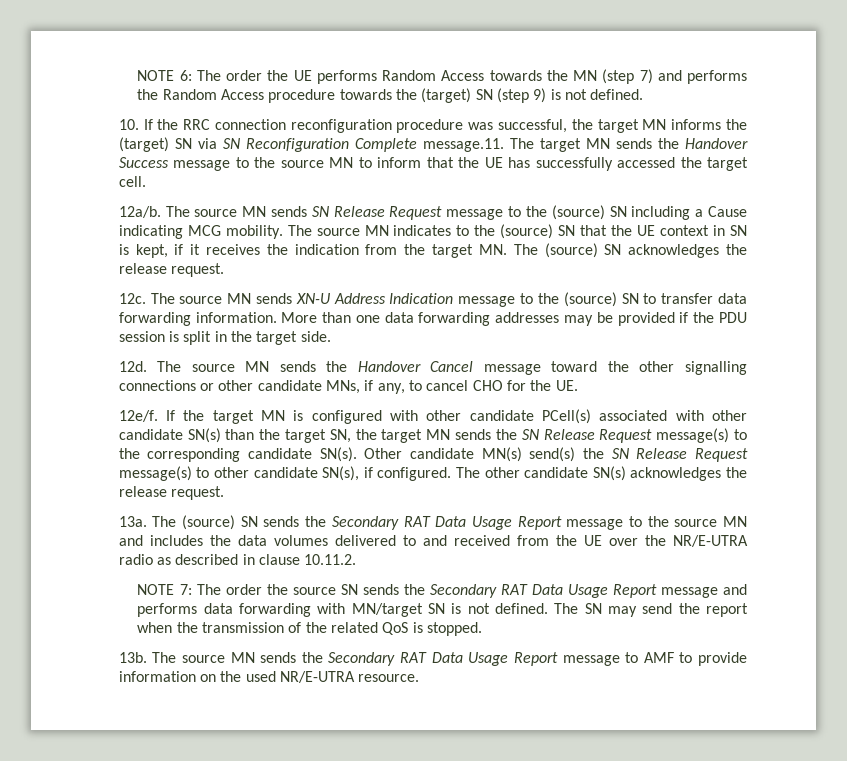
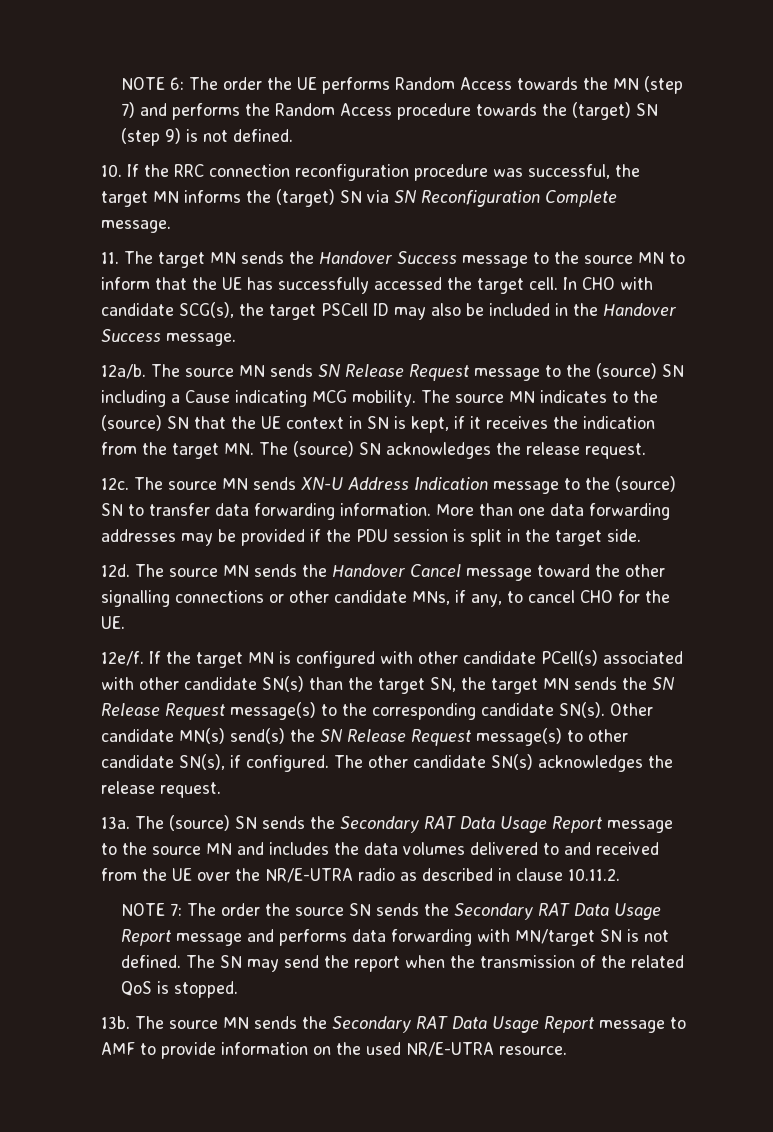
- 10. If the RRC connection reconfiguration procedure was successful, the target MN informs the (target) SN via SN Reconfiguration Complete message.11. The target MN sends the Handover Success message to the source MN to inform that the UE has successfully accessed the target cell.
+ 10. If the RRC connection reconfiguration procedure was successful, the target MN informs the (target) SN via SN Reconfiguration Complete message.
+ 11. The target MN sends the Handover Success message to the source MN to inform that the UE has successfully accessed the target cell. In CHO with candidate SCG(s), the target PSCell ID may also be included in the Handover Success message.

